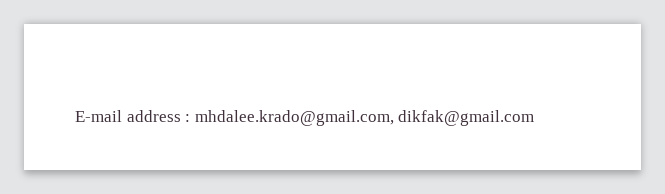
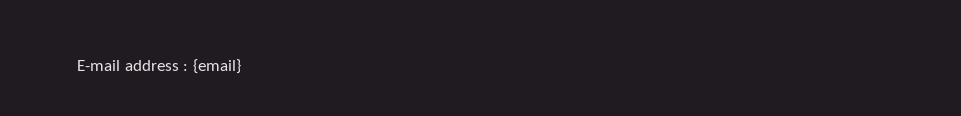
- E-mail address : mhdalee.krado@gmail.com, dikfak@gmail.com
+ E-mail address : {email}

